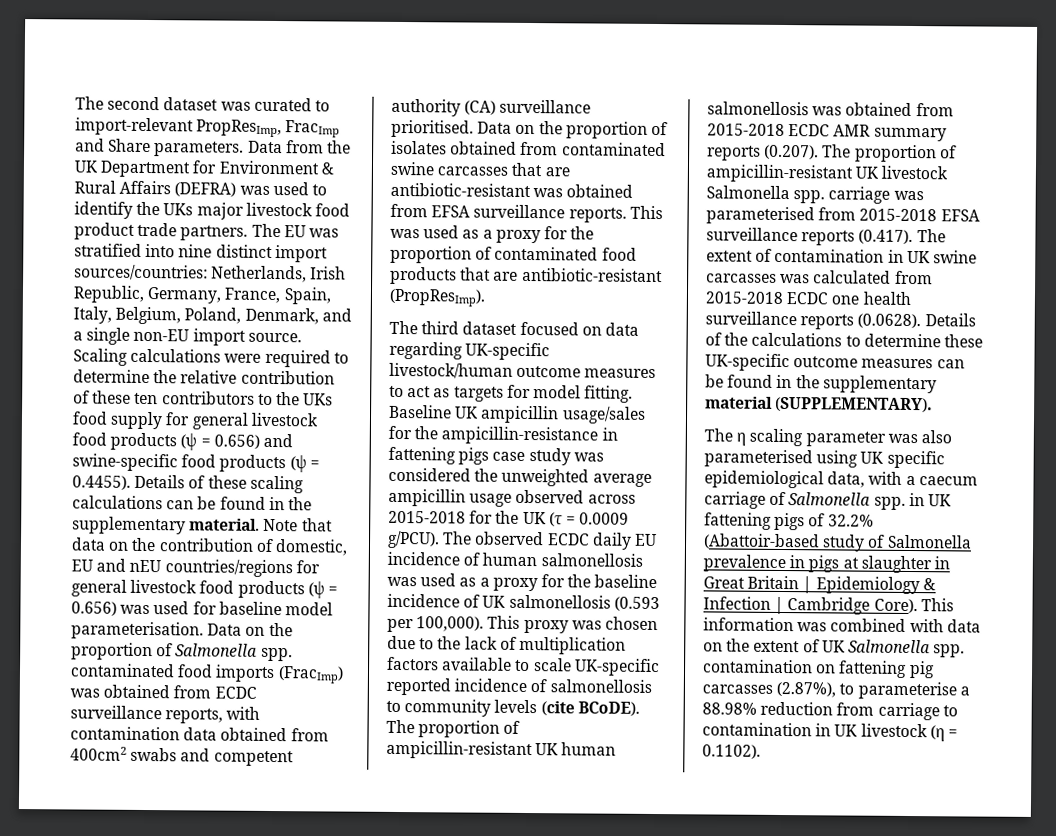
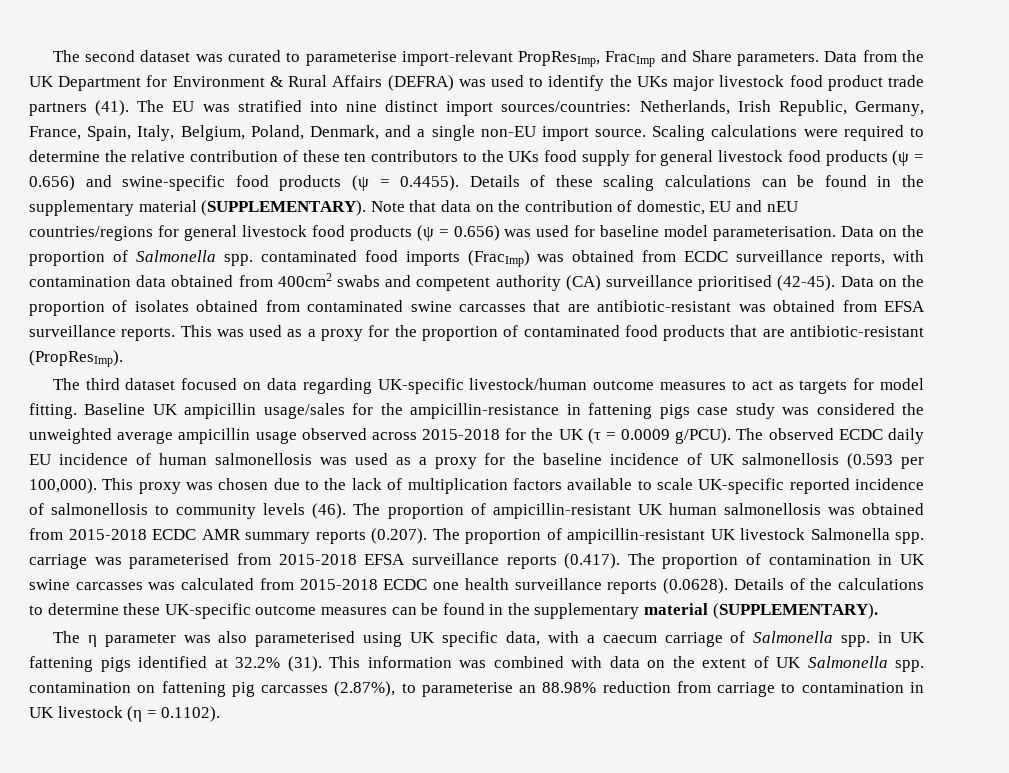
- The second dataset was curated to import-relevant PropResImp, FracImp and Share parameters.
+ The second dataset was curated to parameterise import-relevant PropResImp, FracImp and Share parameters.
- Data from the UK Department for Environment & Rural Affairs (DEFRA) was used to identify the UKs major livestock food product trade partners.
+ Data from the UK Department for Environment & Rural Affairs (DEFRA) was used to identify the UKs major livestock food product trade partners (41).
- Scaling calculations were required to determine the relative contribution of these ten contributors to the UKs food supply for general livestock food products (ψ = 0.656) and swine-specific food products (ψ = 0.4455). Details of these scaling calculations can be found in the supplementary material.
+ Scaling calculations were required to determine the relative contribution of these ten contributors to the UKs food supply for general livestock food products (ψ = 0.656) and swine-specific food products (ψ = 0.4455). Details of these scaling calculations can be found in the supplementary material (SUPPLEMENTARY).
- Data on the proportion of Salmonella spp. contaminated food imports (FracImp) was obtained from ECDC surveillance reports, with contamination data obtained from 400cm2 swabs and competent authority (CA) surveillance prioritised.
+ Data on the proportion of Salmonella spp. contaminated food imports (FracImp) was obtained from ECDC surveillance reports, with contamination data obtained from 400cm2 swabs and competent authority (CA) surveillance prioritised (42-45).
- This proxy was chosen due to the lack of multiplication factors available to scale UK-specific reported incidence of salmonellosis to community levels (cite BCoDE).
+ This proxy was chosen due to the lack of multiplication factors available to scale UK-specific reported incidence of salmonellosis to community levels (46).
- The proportion of ampicillin-resistant UK human salmonellosis was obtained from 2015-2018 ECDC AMR summary reports (0.207). The proportion of ampicillin-resistant UK livestock Salmonella spp. carriage was parameterised from 2015-2018 EFSA surveillance reports (0.417). The extent of contamination in UK swine carcasses was calculated from 2015-2018 ECDC one health surveillance reports (0.0628). Details of the calculations to determine these UK-specific outcome measures can be found in the supplementary material (SUPPLEMENTARY).
+ The proportion of ampicillin-resistant UK human salmonellosis was obtained from 2015-2018 ECDC AMR summary reports (0.207). The proportion of ampicillin-resistant UK livestock Salmonella spp. carriage was parameterised from 2015-2018 EFSA surveillance reports (0.417). The proportion of contamination in UK swine carcasses was calculated from 2015-2018 ECDC one health surveillance reports (0.0628). Details of the calculations to determine these UK-specific outcome measures can be found in the supplementary material (SUPPLEMENTARY).
- The η scaling parameter was also parameterised using UK specific epidemiological data, with a caecum carriage of Salmonella spp. in UK fattening pigs of 32.2% (Abattoir-based study of Salmonella prevalence in pigs at slaughter in Great Britain | Epidemiology & Infection | Cambridge Core).
+ The η parameter was also parameterised using UK specific data, with a caecum carriage of Salmonella spp. in UK fattening pigs identified at 32.2% (31).
- This information was combined with data on the extent of UK Salmonella spp. contamination on fattening pig carcasses (2.87%), to parameterise a 88.98% reduction from carriage to contamination in UK livestock (η = 0.1102).
+ This information was combined with data on the extent of UK Salmonella spp. contamination on fattening pig carcasses (2.87%), to parameterise an 88.98% reduction from carriage to contamination in UK livestock (η = 0.1102).

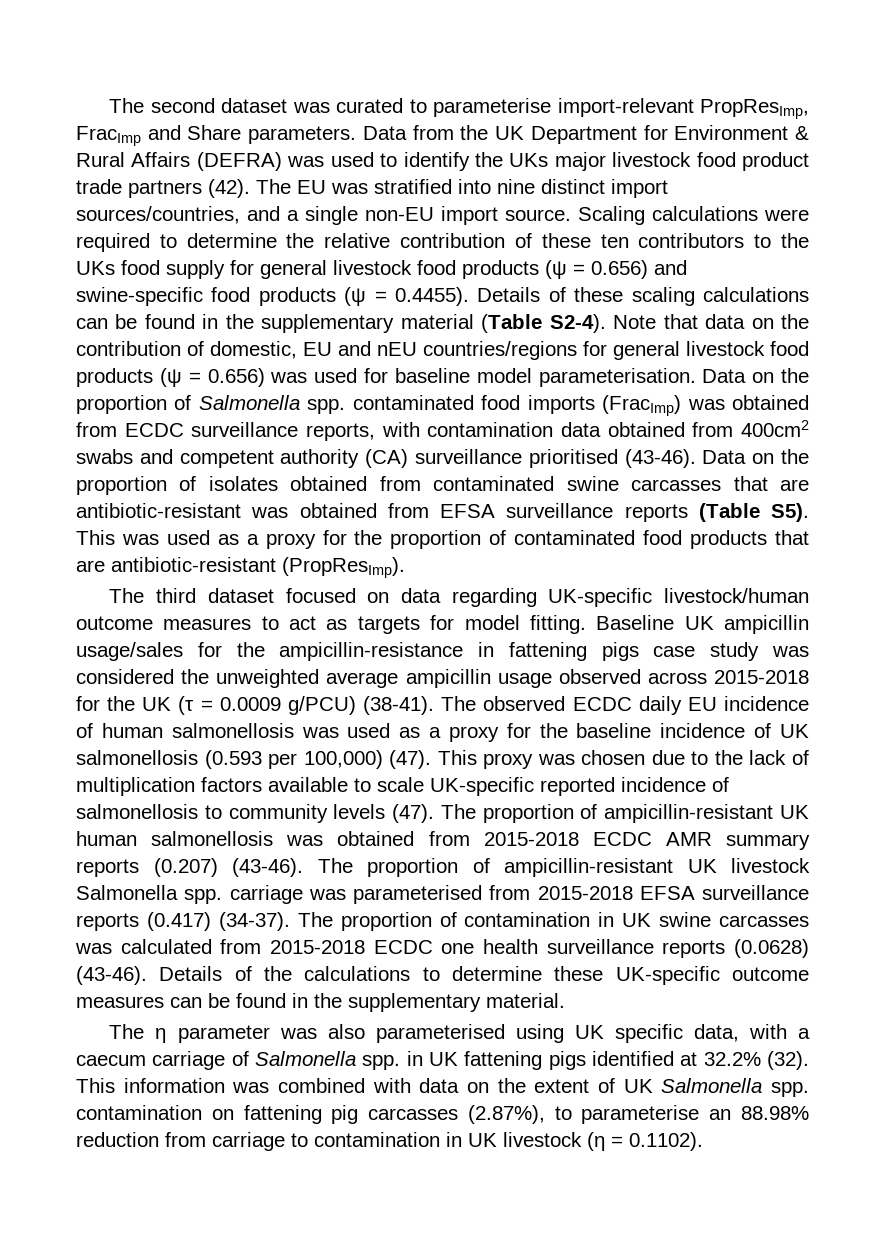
- Data from the UK Department for Environment & Rural Affairs (DEFRA) was used to identify the UKs major livestock food product trade partners (41).
+ Data from the UK Department for Environment & Rural Affairs (DEFRA) was used to identify the UKs major livestock food product trade partners (42).
- The EU was stratified into nine distinct import sources/countries: Netherlands, Irish Republic, Germany, France, Spain, Italy, Belgium, Poland, Denmark, and a single non-EU import source.
+ The EU was stratified into nine distinct import sources/countries, and a single non-EU import source.
- Scaling calculations were required to determine the relative contribution of these ten contributors to the UKs food supply for general livestock food products (ψ = 0.656) and swine-specific food products (ψ = 0.4455). Details of these scaling calculations can be found in the supplementary material (SUPPLEMENTARY).
+ Scaling calculations were required to determine the relative contribution of these ten contributors to the UKs food supply for general livestock food products (ψ = 0.656) and swine-specific food products (ψ = 0.4455). Details of these scaling calculations can be found in the supplementary material (Table S2-4).
- Data on the proportion of Salmonella spp. contaminated food imports (FracImp) was obtained from ECDC surveillance reports, with contamination data obtained from 400cm2 swabs and competent authority (CA) surveillance prioritised (42-45).
+ Data on the proportion of Salmonella spp. contaminated food imports (FracImp) was obtained from ECDC surveillance reports, with contamination data obtained from 400cm2 swabs and competent authority (CA) surveillance prioritised (43-46).
- Data on the proportion of isolates obtained from contaminated swine carcasses that are antibiotic-resistant was obtained from EFSA surveillance reports. This was used as a proxy for the proportion of contaminated food products that are antibiotic-resistant (PropResImp).
+ Data on the proportion of isolates obtained from contaminated swine carcasses that are antibiotic-resistant was obtained from EFSA surveillance reports (Table S5). This was used as a proxy for the proportion of contaminated food products that are antibiotic-resistant (PropResImp).
- Baseline UK ampicillin usage/sales for the ampicillin-resistance in fattening pigs case study was considered the unweighted average ampicillin usage observed across 2015-2018 for the UK (τ = 0.0009 g/PCU).
+ Baseline UK ampicillin usage/sales for the ampicillin-resistance in fattening pigs case study was considered the unweighted average ampicillin usage observed across 2015-2018 for the UK (τ = 0.0009 g/PCU) (38-41).
- The observed ECDC daily EU incidence of human salmonellosis was used as a proxy for the baseline incidence of UK salmonellosis (0.593 per 100,000).
+ The observed ECDC daily EU incidence of human salmonellosis was used as a proxy for the baseline incidence of UK salmonellosis (0.593 per 100,000) (47).
- This proxy was chosen due to the lack of multiplication factors available to scale UK-specific reported incidence of salmonellosis to community levels (46).
+ This proxy was chosen due to the lack of multiplication factors available to scale UK-specific reported incidence of salmonellosis to community levels (47).
- The proportion of ampicillin-resistant UK human salmonellosis was obtained from 2015-2018 ECDC AMR summary reports (0.207). The proportion of ampicillin-resistant UK livestock Salmonella spp. carriage was parameterised from 2015-2018 EFSA surveillance reports (0.417). The proportion of contamination in UK swine carcasses was calculated from 2015-2018 ECDC one health surveillance reports (0.0628). Details of the calculations to determine these UK-specific outcome measures can be found in the supplementary material (SUPPLEMENTARY).
+ The proportion of ampicillin-resistant UK human salmonellosis was obtained from 2015-2018 ECDC AMR summary reports (0.207) (43-46). The proportion of ampicillin-resistant UK livestock Salmonella spp. carriage was parameterised from 2015-2018 EFSA surveillance reports (0.417) (34-37). The proportion of contamination in UK swine carcasses was calculated from 2015-2018 ECDC one health surveillance reports (0.0628) (43-46). Details of the calculations to determine these UK-specific outcome measures can be found in the supplementary material.
- The η parameter was also parameterised using UK specific data, with a caecum carriage of Salmonella spp. in UK fattening pigs identified at 32.2% (31).
+ The η parameter was also parameterised using UK specific data, with a caecum carriage of Salmonella spp. in UK fattening pigs identified at 32.2% (32).

